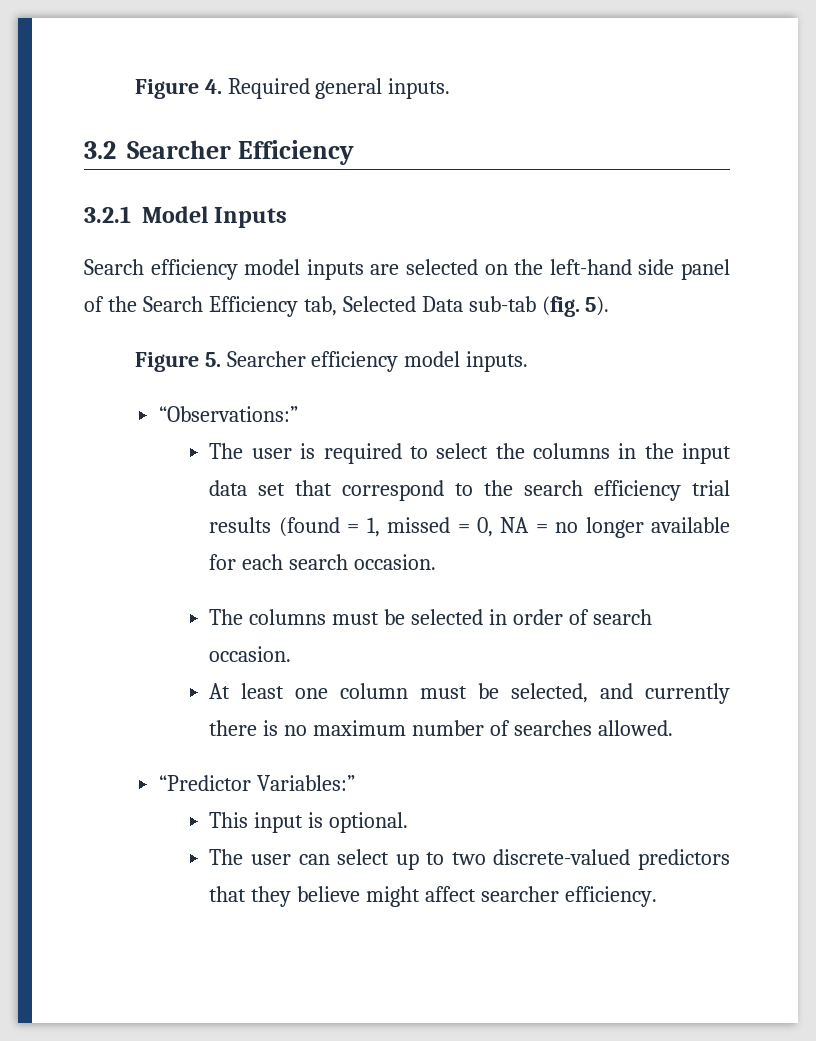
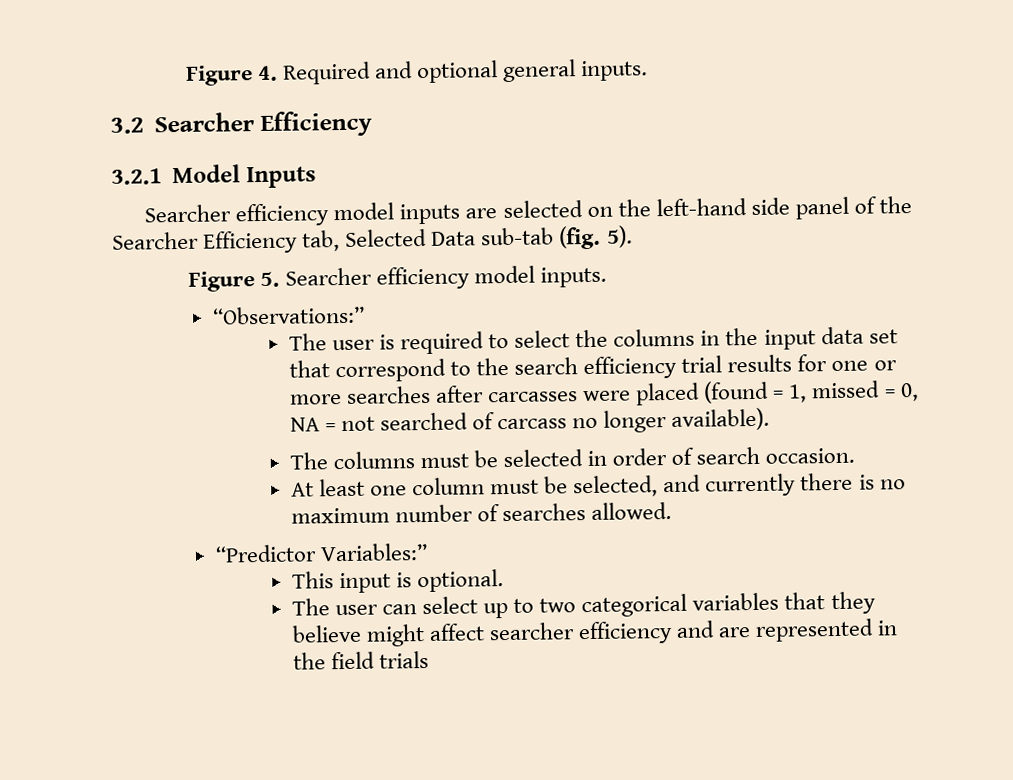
- Figure 4. Required general inputs.
+ Figure 4. Required and optional general inputs.
- Search efficiency model inputs are selected on the left-hand side panel of the Search Efficiency tab, Selected Data sub-tab (fig. 5).
+ Searcher efficiency model inputs are selected on the left-hand side panel of the Searcher Efficiency tab, Selected Data sub-tab (fig. 5).
- The user is required to select the columns in the input data set that correspond to the search efficiency trial results (found = 1, missed = 0, NA = no longer available for each search occasion.
+ The user is required to select the columns in the input data set that correspond to the search efficiency trial results for one or more searches after carcasses were placed (found = 1, missed = 0, NA = not searched of carcass no longer available).
- The user can select up to two discrete-valued predictors that they believe might affect searcher efficiency.
+ The user can select up to two categorical variables that they believe might affect searcher efficiency and are represented in the field trials

